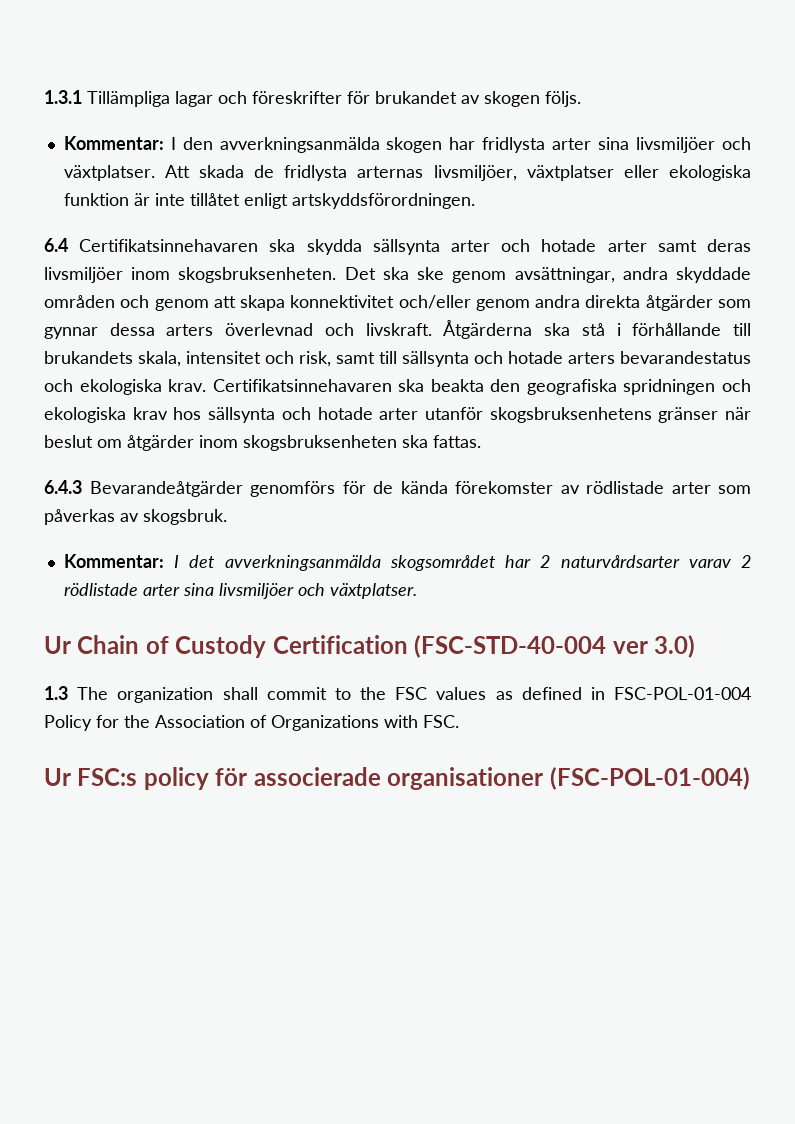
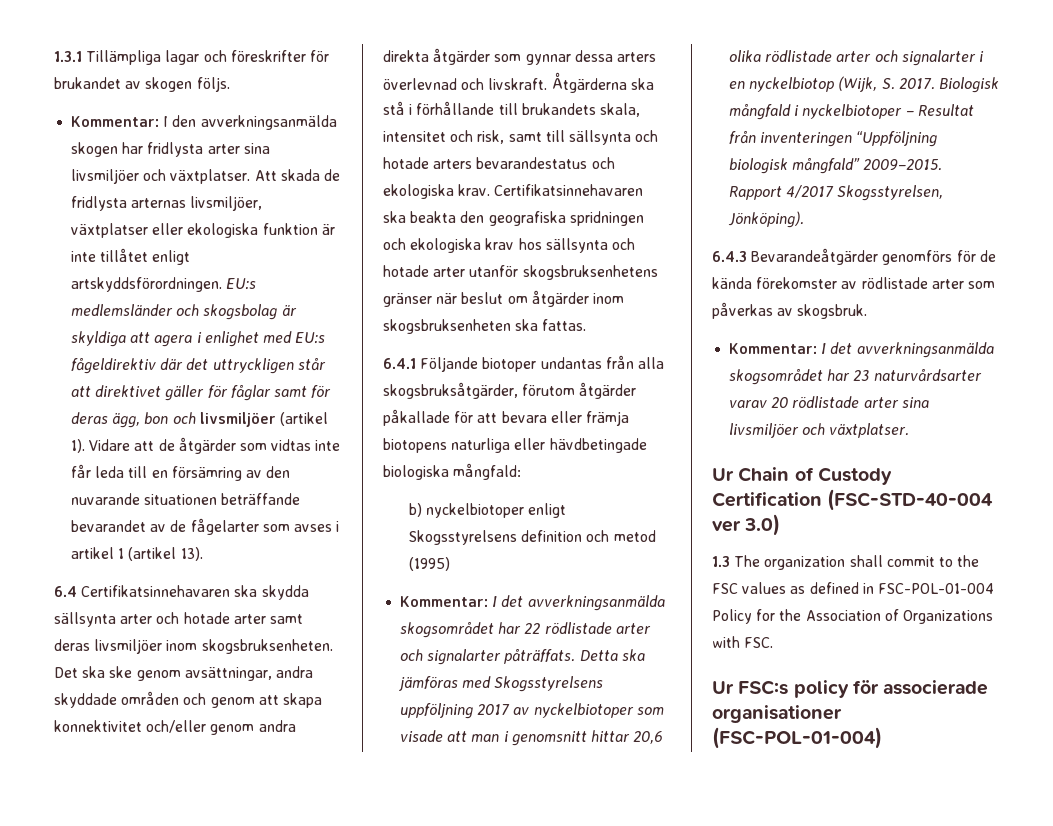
+ EU:s medlemsländer och skogsbolag är skyldiga att agera i enlighet med EU:s fågeldirektiv där det uttryckligen står att direktivet gäller för fåglar samt för deras ägg, bon och livsmiljöer (artikel 1). Vidare att de åtgärder som vidtas inte får leda till en försämring av den nuvarande situationen beträffande bevarandet av de fågelarter som avses i artikel 1 (artikel 13).
+ 6.4.1 Följande biotoper undantas från alla skogsbruksåtgärder, förutom åtgärder påkallade för att bevara eller främja biotopens naturliga eller hävdbetingade biologiska mångfald:
+ b) nyckelbiotoper enligt Skogsstyrelsens definition och metod (1995)
+ Kommentar: I det avverkningsanmälda skogsområdet har 22 rödlistade arter och signalarter påträffats. Detta ska jämföras med Skogsstyrelsens uppföljning 2017 av nyckelbiotoper som visade att man i genomsnitt hittar 20,6 olika rödlistade arter och signalarter i en nyckelbiotop (Wijk, S. 2017. Biologisk mångfald i nyckelbiotoper – Resultat från inventeringen “Uppföljning biologisk mångfald” 2009–2015. Rapport 4/2017 Skogsstyrelsen, Jönköping).
- Kommentar: I det avverkningsanmälda skogsområdet har 2 naturvårdsarter varav 2 rödlistade arter sina livsmiljöer och växtplatser.
+ Kommentar: I det avverkningsanmälda skogsområdet har 23 naturvårdsarter varav 20 rödlistade arter sina livsmiljöer och växtplatser.

